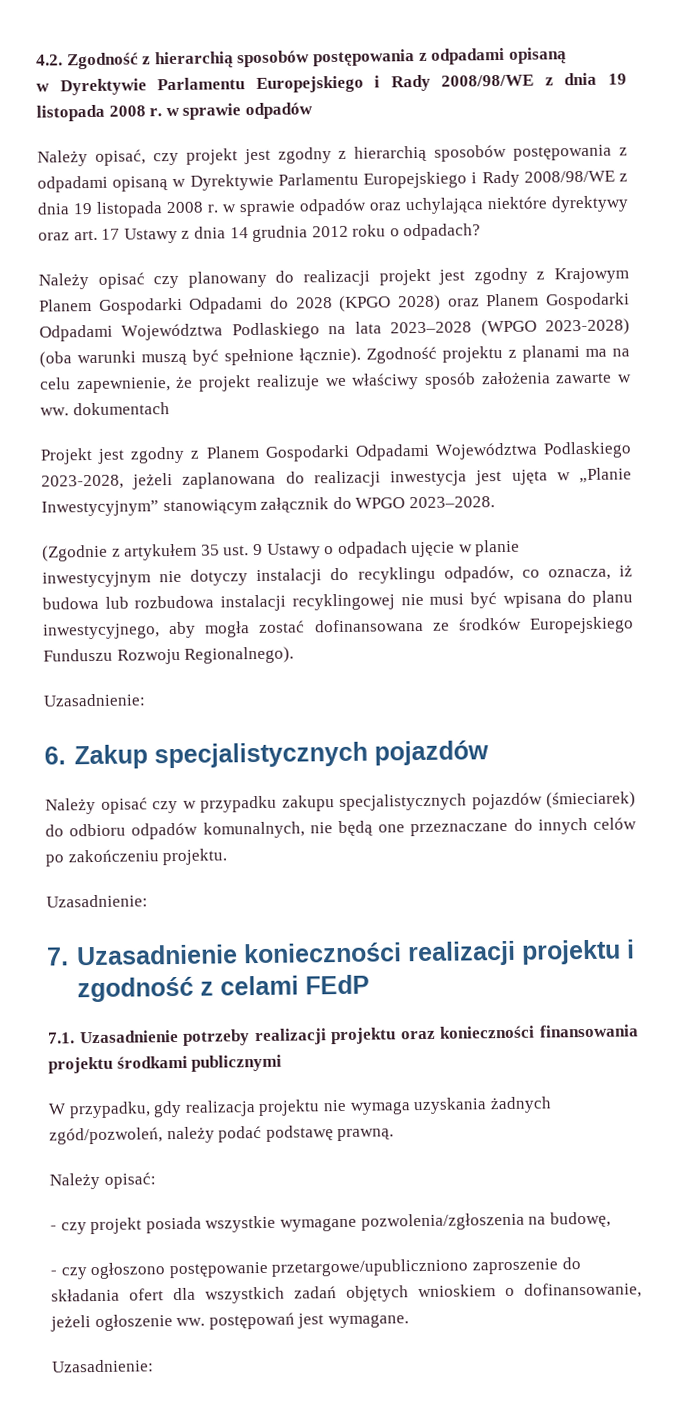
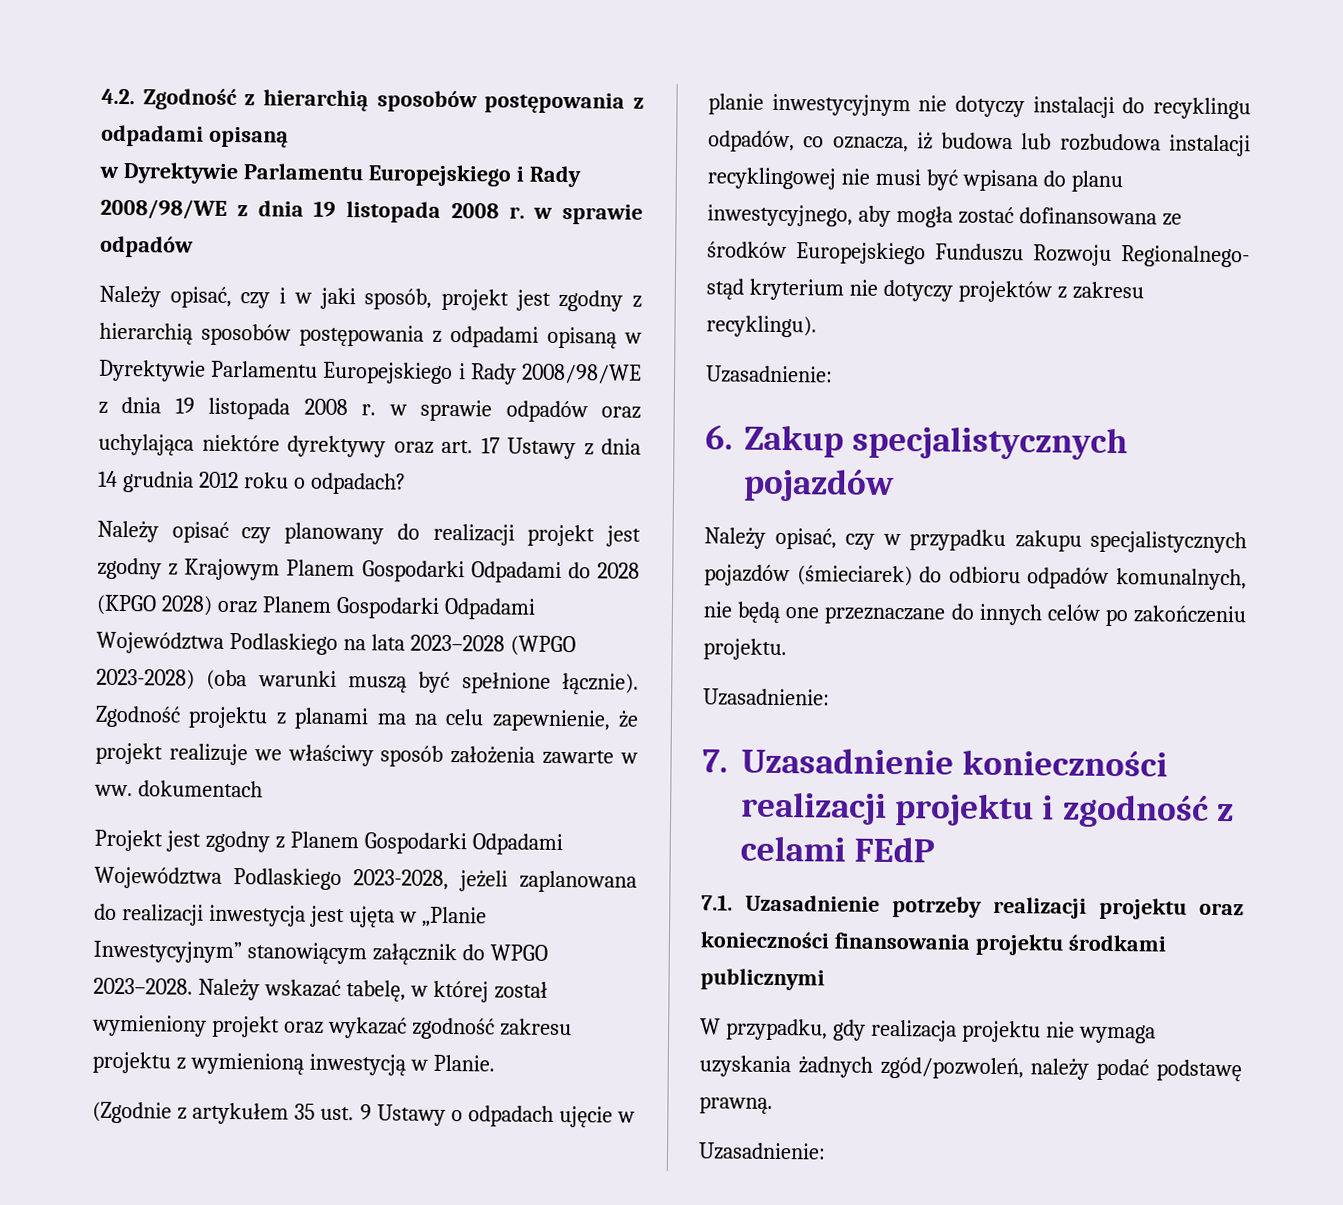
- Należy opisać, czy projekt jest zgodny z hierarchią sposobów postępowania z odpadami opisaną w Dyrektywie Parlamentu Europejskiego i Rady 2008/98/WE z dnia 19 listopada 2008 r. w sprawie odpadów oraz uchylająca niektóre dyrektywy oraz art. 17 Ustawy z dnia 14 grudnia 2012 roku o odpadach?
+ Należy opisać, czy i w jaki sposób, projekt jest zgodny z hierarchią sposobów postępowania z odpadami opisaną w Dyrektywie Parlamentu Europejskiego i Rady 2008/98/WE z dnia 19 listopada 2008 r. w sprawie odpadów oraz uchylająca niektóre dyrektywy oraz art. 17 Ustawy z dnia 14 grudnia 2012 roku o odpadach?
+ Należy wskazać tabelę, w której został wymieniony projekt oraz wykazać zgodność zakresu projektu z wymienioną inwestycją w Planie.
- (Zgodnie z artykułem 35 ust. 9 Ustawy o odpadach ujęcie w planie inwestycyjnym nie dotyczy instalacji do recyklingu odpadów, co oznacza, iż budowa lub rozbudowa instalacji recyklingowej nie musi być wpisana do planu inwestycyjnego, aby mogła zostać dofinansowana ze środków Europejskiego Funduszu Rozwoju Regionalnego).
+ (Zgodnie z artykułem 35 ust. 9 Ustawy o odpadach ujęcie w planie inwestycyjnym nie dotyczy instalacji do recyklingu odpadów, co oznacza, iż budowa lub rozbudowa instalacji recyklingowej nie musi być wpisana do planu inwestycyjnego, aby mogła zostać dofinansowana ze środków Europejskiego Funduszu Rozwoju Regionalnego- stąd kryterium nie dotyczy projektów z zakresu recyklingu).
- Należy opisać czy w przypadku zakupu specjalistycznych pojazdów (śmieciarek) do odbioru odpadów komunalnych, nie będą one przeznaczane do innych celów po zakończeniu projektu.
+ Należy opisać, czy w przypadku zakupu specjalistycznych pojazdów (śmieciarek) do odbioru odpadów komunalnych, nie będą one przeznaczane do innych celów po zakończeniu projektu.
- Należy opisać:
- - czy projekt posiada wszystkie wymagane pozwolenia/zgłoszenia na budowę,
- - czy ogłoszono postępowanie przetargowe/upubliczniono zaproszenie do składania ofert dla wszystkich zadań objętych wnioskiem o dofinansowanie, jeżeli ogłoszenie ww. postępowań jest wymagane.

